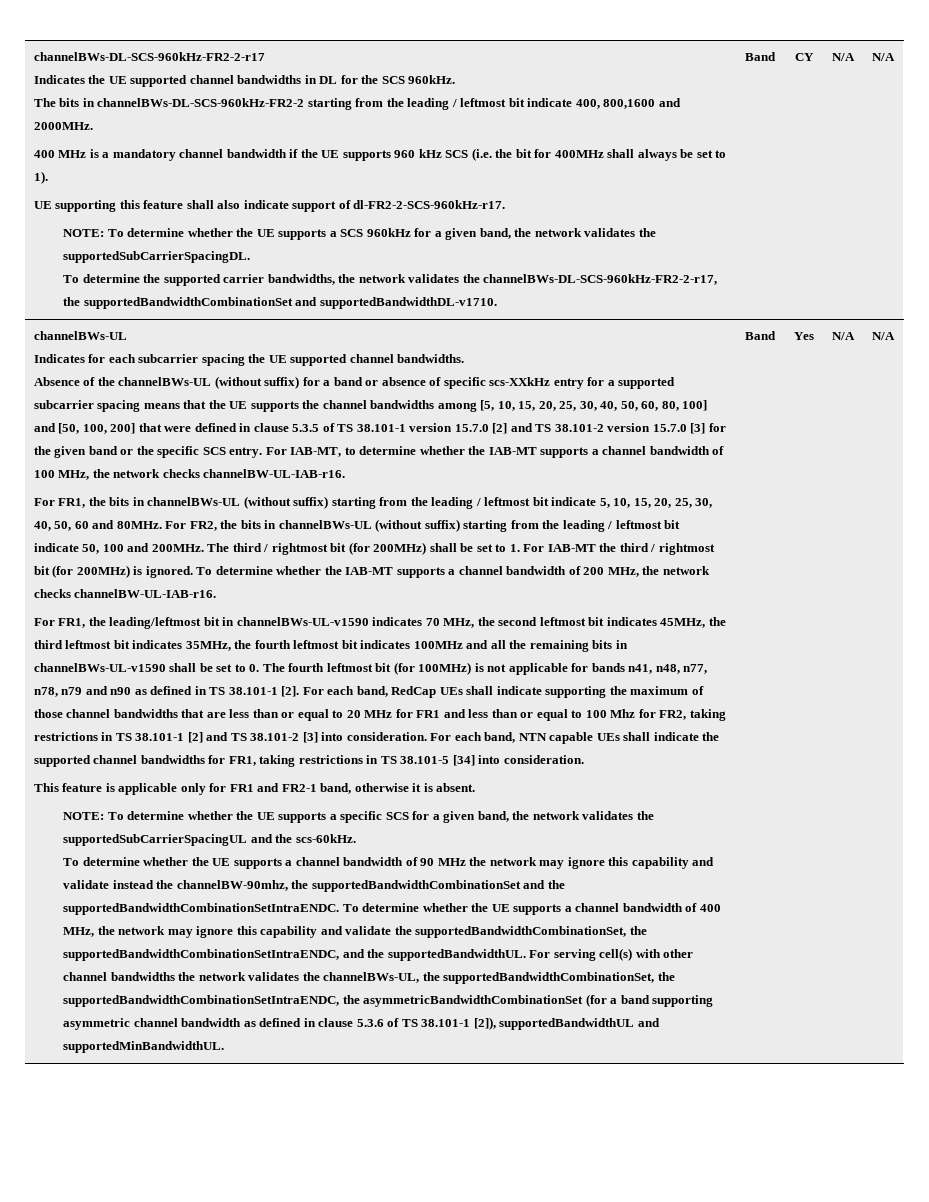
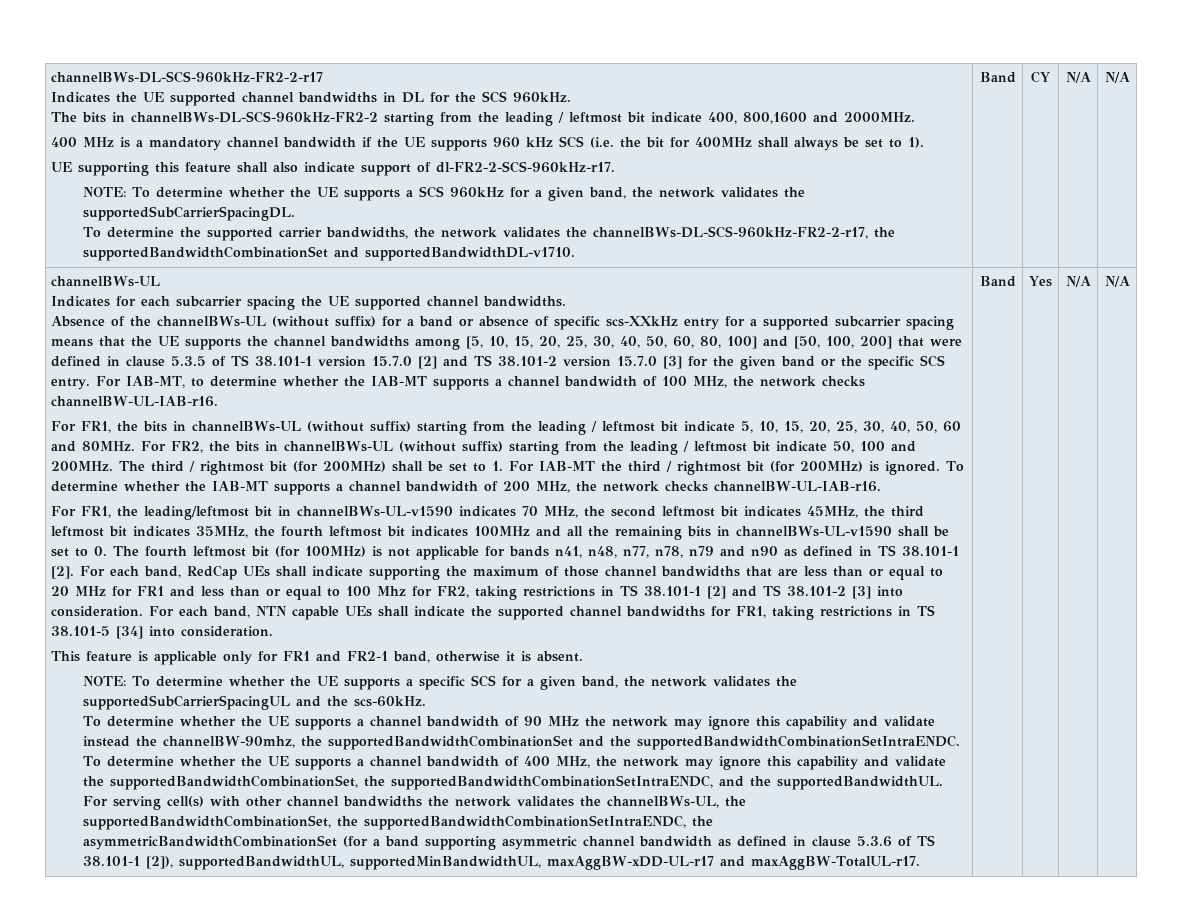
- For serving cell(s) with other channel bandwidths the network validates the channelBWs-UL, the supportedBandwidthCombinationSet, the supportedBandwidthCombinationSetIntraENDC, the asymmetricBandwidthCombinationSet (for a band supporting asymmetric channel bandwidth as defined in clause 5.3.6 of TS 38.101-1 [2]), supportedBandwidthUL and supportedMinBandwidthUL.
+ For serving cell(s) with other channel bandwidths the network validates the channelBWs-UL, the supportedBandwidthCombinationSet, the supportedBandwidthCombinationSetIntraENDC, the asymmetricBandwidthCombinationSet (for a band supporting asymmetric channel bandwidth as defined in clause 5.3.6 of TS 38.101-1 [2]), supportedBandwidthUL, supportedMinBandwidthUL, maxAggBW-xDD-UL-r17 and maxAggBW-TotalUL-r17.

